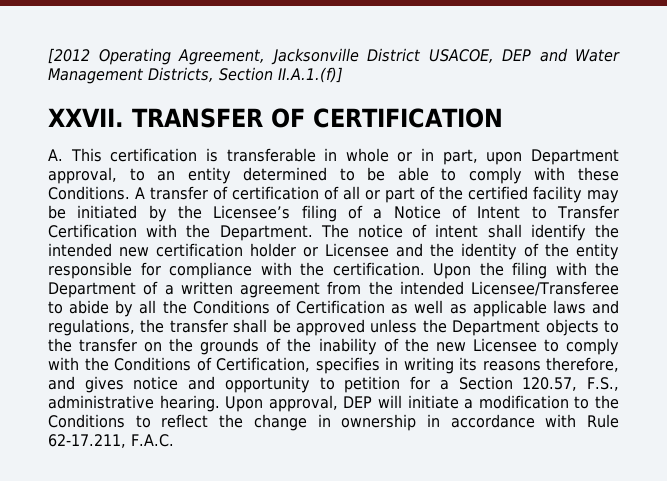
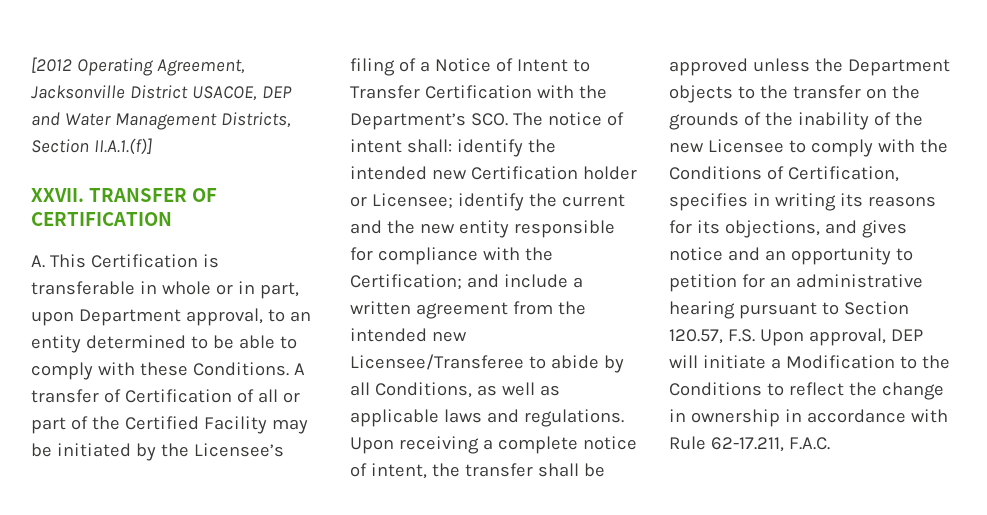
- A. This certification is transferable in whole or in part, upon Department approval, to an entity determined to be able to comply with these Conditions.
+ A. This Certification is transferable in whole or in part, upon Department approval, to an entity determined to be able to comply with these Conditions.
- A transfer of certification of all or part of the certified facility may be initiated by the Licensee’s filing of a Notice of Intent to Transfer Certification with the Department. The notice of intent shall identify the intended new certification holder or Licensee and the identity of the entity responsible for compliance with the certification. Upon the filing with the Department of a written agreement from the intended Licensee/Transferee to abide by all the Conditions of Certification as well as applicable laws and regulations, the transfer shall be approved unless the Department objects to the transfer on the grounds of the inability of the new Licensee to comply with the Conditions of Certification, specifies in writing its reasons therefore, and gives notice and opportunity to petition for a Section 120.57, F.S., administrative hearing. Upon approval, DEP will initiate a modification to the Conditions to reflect the change in ownership in accordance with Rule 62-17.211, F.A.C.
+ A transfer of Certification of all or part of the Certified Facility may be initiated by the Licensee’s filing of a Notice of Intent to Transfer Certification with the Department’s SCO. The notice of intent shall: identify the intended new Certification holder or Licensee; identify the current and the new entity responsible for compliance with the Certification; and include a written agreement from the intended new Licensee/Transferee to abide by all Conditions, as well as applicable laws and regulations. Upon receiving a complete notice of intent, the transfer shall be approved unless the Department objects to the transfer on the grounds of the inability of the new Licensee to comply with the Conditions of Certification, specifies in writing its reasons for its objections, and gives notice and an opportunity to petition for an administrative hearing pursuant to Section 120.57, F.S. Upon approval, DEP will initiate a Modification to the Conditions to reflect the change in ownership in accordance with Rule 62-17.211, F.A.C.

